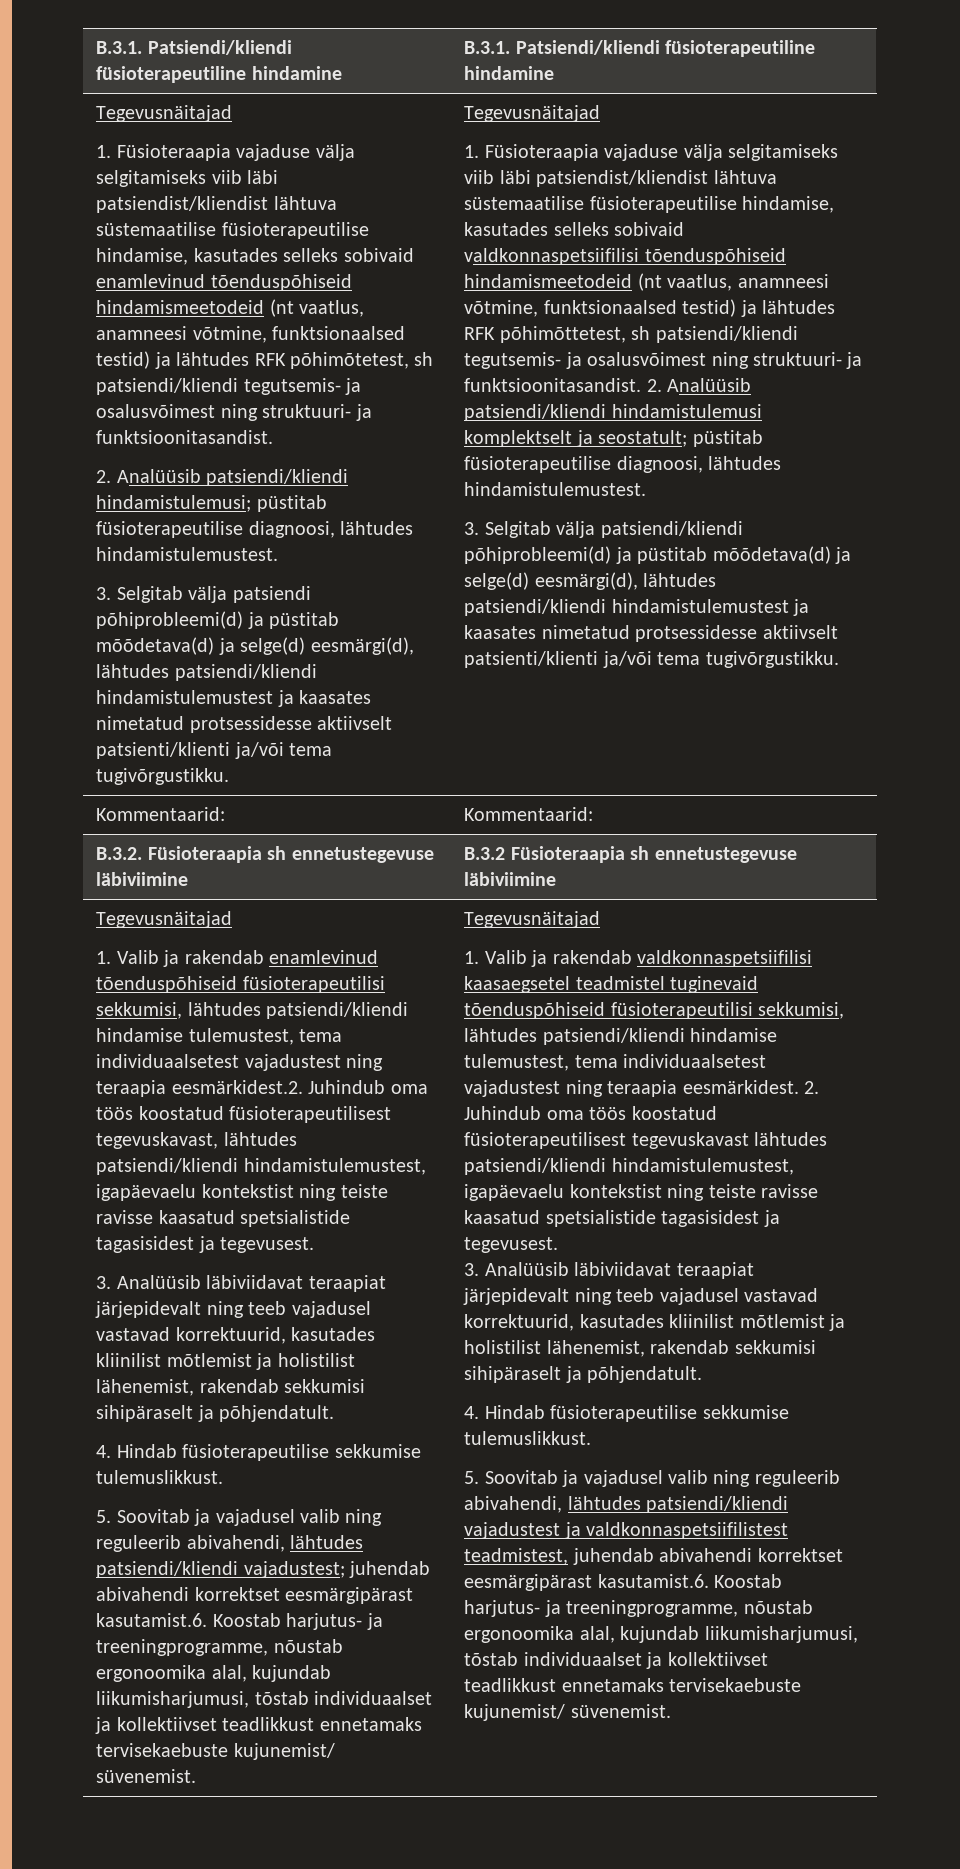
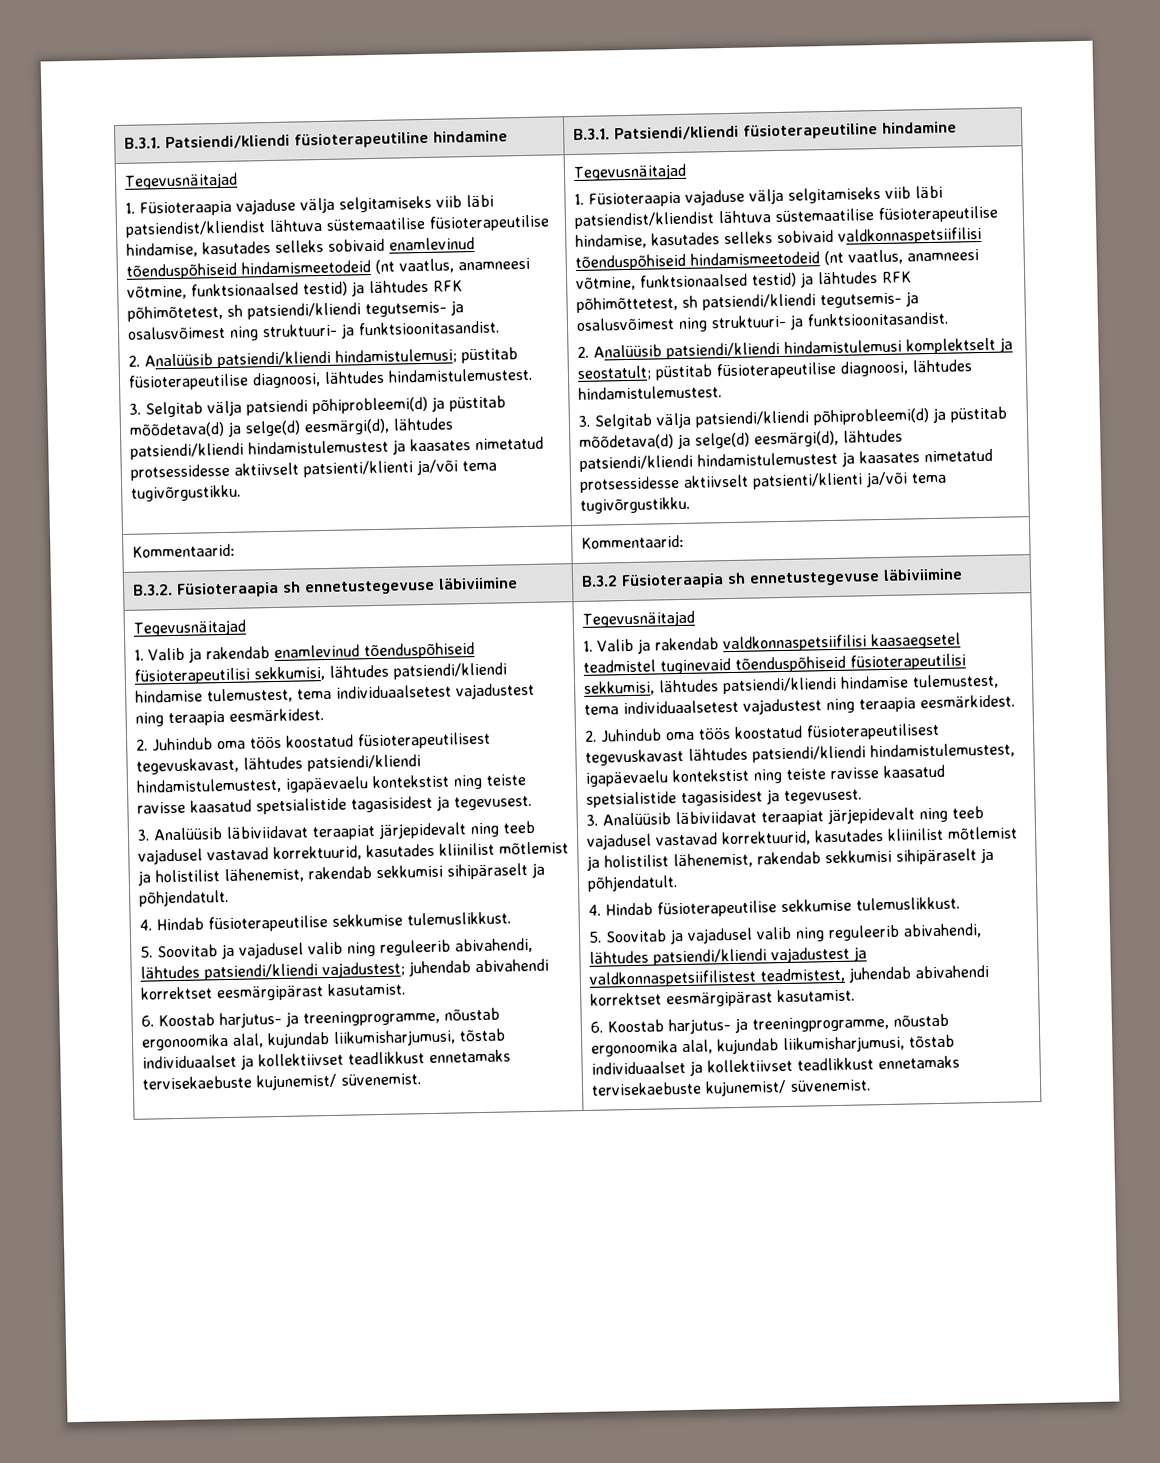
- 1. Füsioteraapia vajaduse välja selgitamiseks viib läbi patsiendist/kliendist lähtuva süstemaatilise füsioterapeutilise hindamise, kasutades selleks sobivaid valdkonnaspetsiifilisi tõenduspõhiseid hindamismeetodeid (nt vaatlus, anamneesi võtmine, funktsionaalsed testid) ja lähtudes RFK põhimõttetest, sh patsiendi/kliendi tegutsemis- ja osalusvõimest ning struktuuri- ja funktsioonitasandist. 2. Analüüsib patsiendi/kliendi hindamistulemusi komplektselt ja seostatult; püstitab füsioterapeutilise diagnoosi, lähtudes hindamistulemustest.
+ 1. Füsioteraapia vajaduse välja selgitamiseks viib läbi patsiendist/kliendist lähtuva süstemaatilise füsioterapeutilise hindamise, kasutades selleks sobivaid valdkonnaspetsiifilisi tõenduspõhiseid hindamismeetodeid (nt vaatlus, anamneesi võtmine, funktsionaalsed testid) ja lähtudes RFK põhimõttetest, sh patsiendi/kliendi tegutsemis- ja osalusvõimest ning struktuuri- ja funktsioonitasandist.
+ 2. Analüüsib patsiendi/kliendi hindamistulemusi komplektselt ja seostatult; püstitab füsioterapeutilise diagnoosi, lähtudes hindamistulemustest.
- 1. Valib ja rakendab enamlevinud tõenduspõhiseid füsioterapeutilisi sekkumisi, lähtudes patsiendi/kliendi hindamise tulemustest, tema individuaalsetest vajadustest ning teraapia eesmärkidest.2. Juhindub oma töös koostatud füsioterapeutilisest tegevuskavast, lähtudes patsiendi/kliendi hindamistulemustest, igapäevaelu kontekstist ning teiste ravisse kaasatud spetsialistide tagasisidest ja tegevusest.
+ 1. Valib ja rakendab enamlevinud tõenduspõhiseid füsioterapeutilisi sekkumisi, lähtudes patsiendi/kliendi hindamise tulemustest, tema individuaalsetest vajadustest ning teraapia eesmärkidest.
+ 2. Juhindub oma töös koostatud füsioterapeutilisest tegevuskavast, lähtudes patsiendi/kliendi hindamistulemustest, igapäevaelu kontekstist ning teiste ravisse kaasatud spetsialistide tagasisidest ja tegevusest.
- 5. Soovitab ja vajadusel valib ning reguleerib abivahendi, lähtudes patsiendi/kliendi vajadustest; juhendab abivahendi korrektset eesmärgipärast kasutamist.6. Koostab harjutus- ja treeningprogramme, nõustab ergonoomika alal, kujundab liikumisharjumusi, tõstab individuaalset ja kollektiivset teadlikkust ennetamaks tervisekaebuste kujunemist/ süvenemist.
+ 5. Soovitab ja vajadusel valib ning reguleerib abivahendi, lähtudes patsiendi/kliendi vajadustest; juhendab abivahendi korrektset eesmärgipärast kasutamist.
+ 6. Koostab harjutus- ja treeningprogramme, nõustab ergonoomika alal, kujundab liikumisharjumusi, tõstab individuaalset ja kollektiivset teadlikkust ennetamaks tervisekaebuste kujunemist/ süvenemist.
- 1. Valib ja rakendab valdkonnaspetsiifilisi kaasaegsetel teadmistel tuginevaid tõenduspõhiseid füsioterapeutilisi sekkumisi, lähtudes patsiendi/kliendi hindamise tulemustest, tema individuaalsetest vajadustest ning teraapia eesmärkidest. 2. Juhindub oma töös koostatud füsioterapeutilisest tegevuskavast lähtudes patsiendi/kliendi hindamistulemustest, igapäevaelu kontekstist ning teiste ravisse kaasatud spetsialistide tagasisidest ja tegevusest.
+ 1. Valib ja rakendab valdkonnaspetsiifilisi kaasaegsetel teadmistel tuginevaid tõenduspõhiseid füsioterapeutilisi sekkumisi, lähtudes patsiendi/kliendi hindamise tulemustest, tema individuaalsetest vajadustest ning teraapia eesmärkidest.
+ 2. Juhindub oma töös koostatud füsioterapeutilisest tegevuskavast lähtudes patsiendi/kliendi hindamistulemustest, igapäevaelu kontekstist ning teiste ravisse kaasatud spetsialistide tagasisidest ja tegevusest.
- 5. Soovitab ja vajadusel valib ning reguleerib abivahendi, lähtudes patsiendi/kliendi vajadustest ja valdkonnaspetsiifilistest teadmistest, juhendab abivahendi korrektset eesmärgipärast kasutamist.6. Koostab harjutus- ja treeningprogramme, nõustab ergonoomika alal, kujundab liikumisharjumusi, tõstab individuaalset ja kollektiivset teadlikkust ennetamaks tervisekaebuste kujunemist/ süvenemist.
+ 5. Soovitab ja vajadusel valib ning reguleerib abivahendi, lähtudes patsiendi/kliendi vajadustest ja valdkonnaspetsiifilistest teadmistest, juhendab abivahendi korrektset eesmärgipärast kasutamist.
+ 6. Koostab harjutus- ja treeningprogramme, nõustab ergonoomika alal, kujundab liikumisharjumusi, tõstab individuaalset ja kollektiivset teadlikkust ennetamaks tervisekaebuste kujunemist/ süvenemist.

